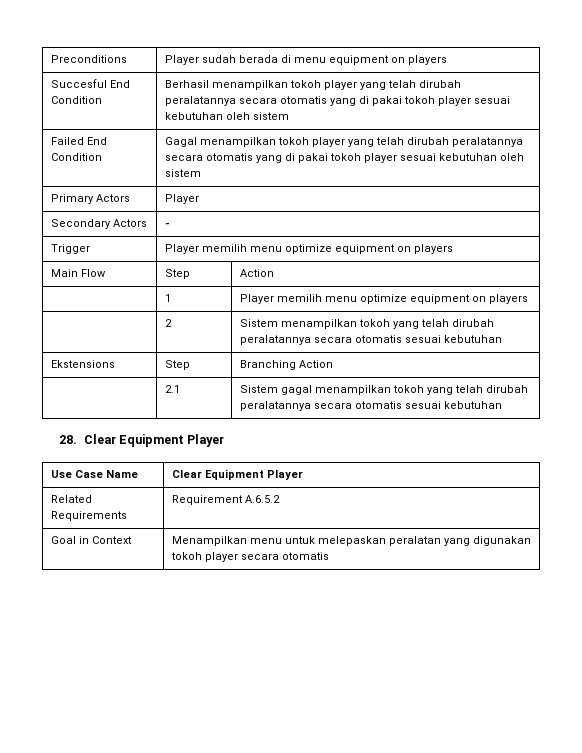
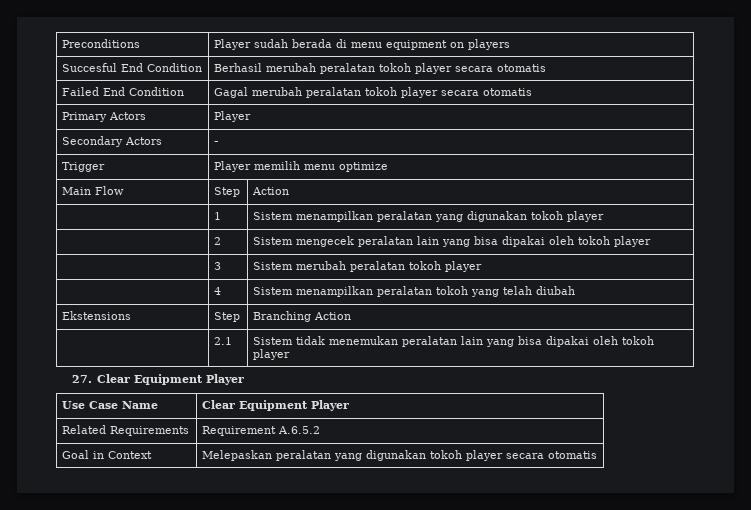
- Succesful End Condition | Berhasil menampilkan tokoh player yang telah dirubah peralatannya secara otomatis yang di pakai tokoh player sesuai kebutuhan oleh sistem
- Failed End Condition | Gagal menampilkan tokoh player yang telah dirubah peralatannya secara otomatis yang di pakai tokoh player sesuai kebutuhan oleh sistem
+ Succesful End Condition | Berhasil merubah peralatan tokoh player secara otomatis
+ Failed End Condition | Gagal merubah peralatan tokoh player secara otomatis
- Trigger | Player memilih menu optimize equipment on players
+ Trigger | Player memilih menu optimize
- | 1 | Player memilih menu optimize equipment on players
- | 2 | Sistem menampilkan tokoh yang telah dirubah peralatannya secara otomatis sesuai kebutuhan
+ | 1 | Sistem menampilkan peralatan yang digunakan tokoh player
+ | 2 | Sistem mengecek peralatan lain yang bisa dipakai oleh tokoh player
+ | 3 | Sistem merubah peralatan tokoh player
+ | 4 | Sistem menampilkan peralatan tokoh yang telah diubah
- | 2.1 | Sistem gagal menampilkan tokoh yang telah dirubah peralatannya secara otomatis sesuai kebutuhan
- 28. Clear Equipment Player
+ | 2.1 | Sistem tidak menemukan peralatan lain yang bisa dipakai oleh tokoh player
+ 27. Clear Equipment Player
- Goal in Context | Menampilkan menu untuk melepaskan peralatan yang digunakan tokoh player secara otomatis
+ Goal in Context | Melepaskan peralatan yang digunakan tokoh player secara otomatis

